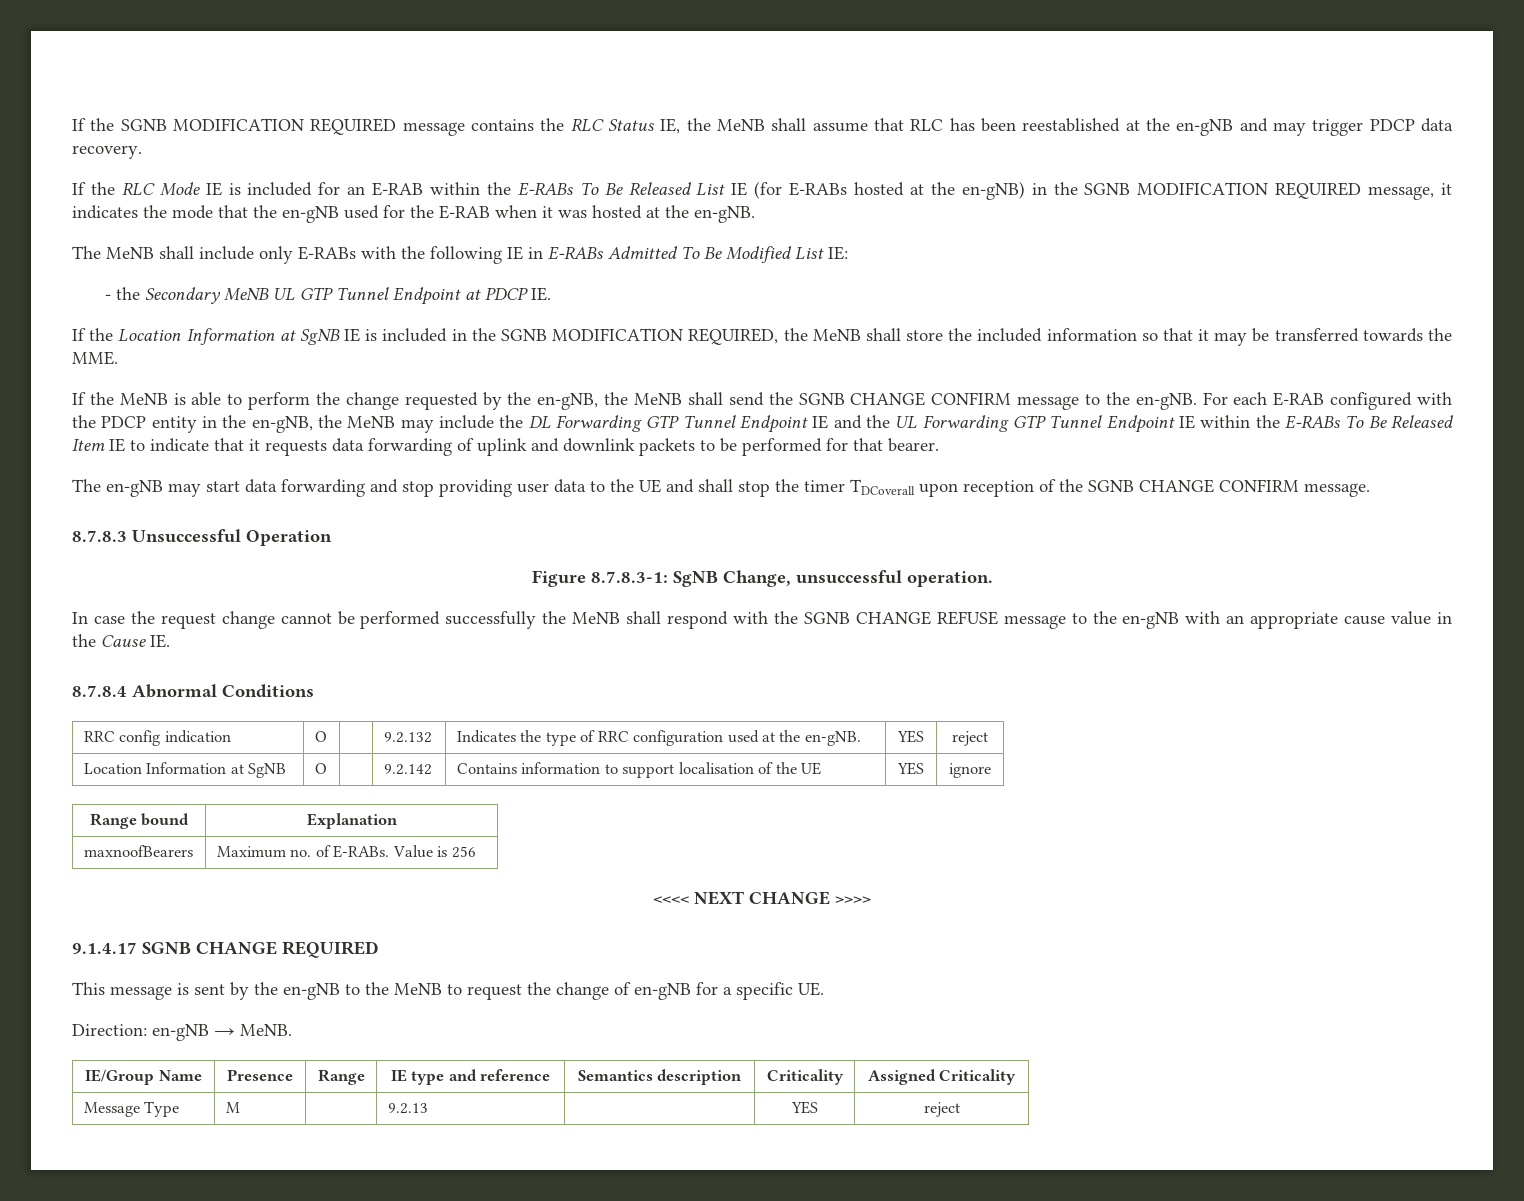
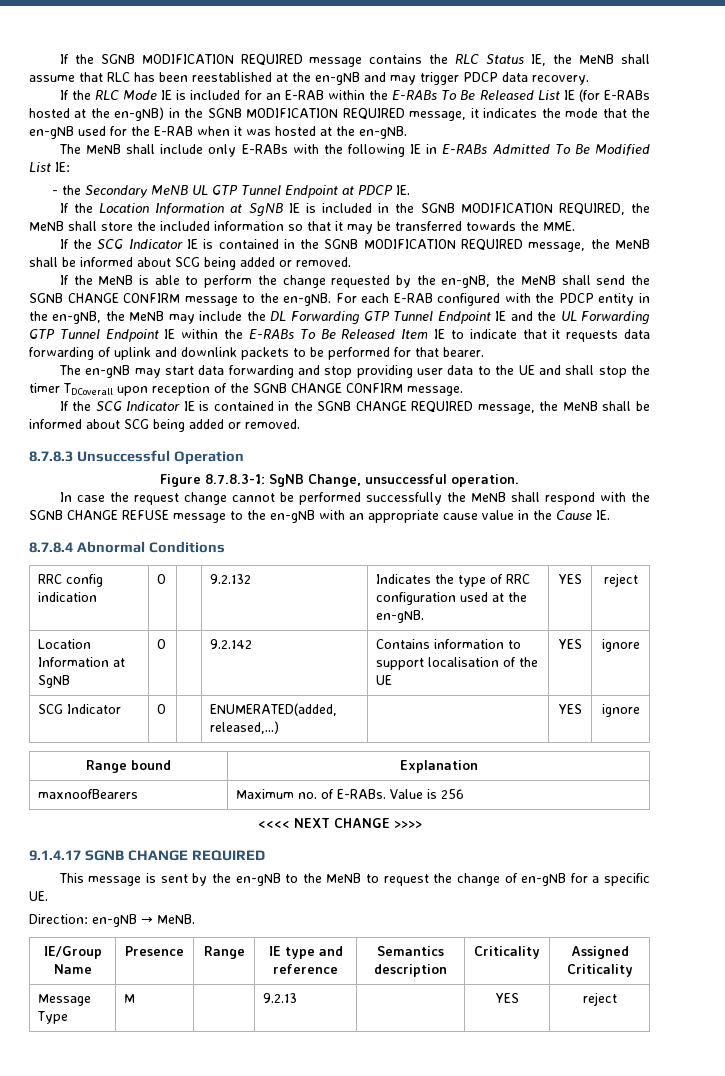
+ If the SCG Indicator IE is contained in the SGNB MODIFICATION REQUIRED message, the MeNB shall be informed about SCG being added or removed.
+ If the SCG Indicator IE is contained in the SGNB CHANGE REQUIRED message, the MeNB shall be informed about SCG being added or removed.
+ SCG Indicator | O | | ENUMERATED(added, released,...) | | YES | ignore

